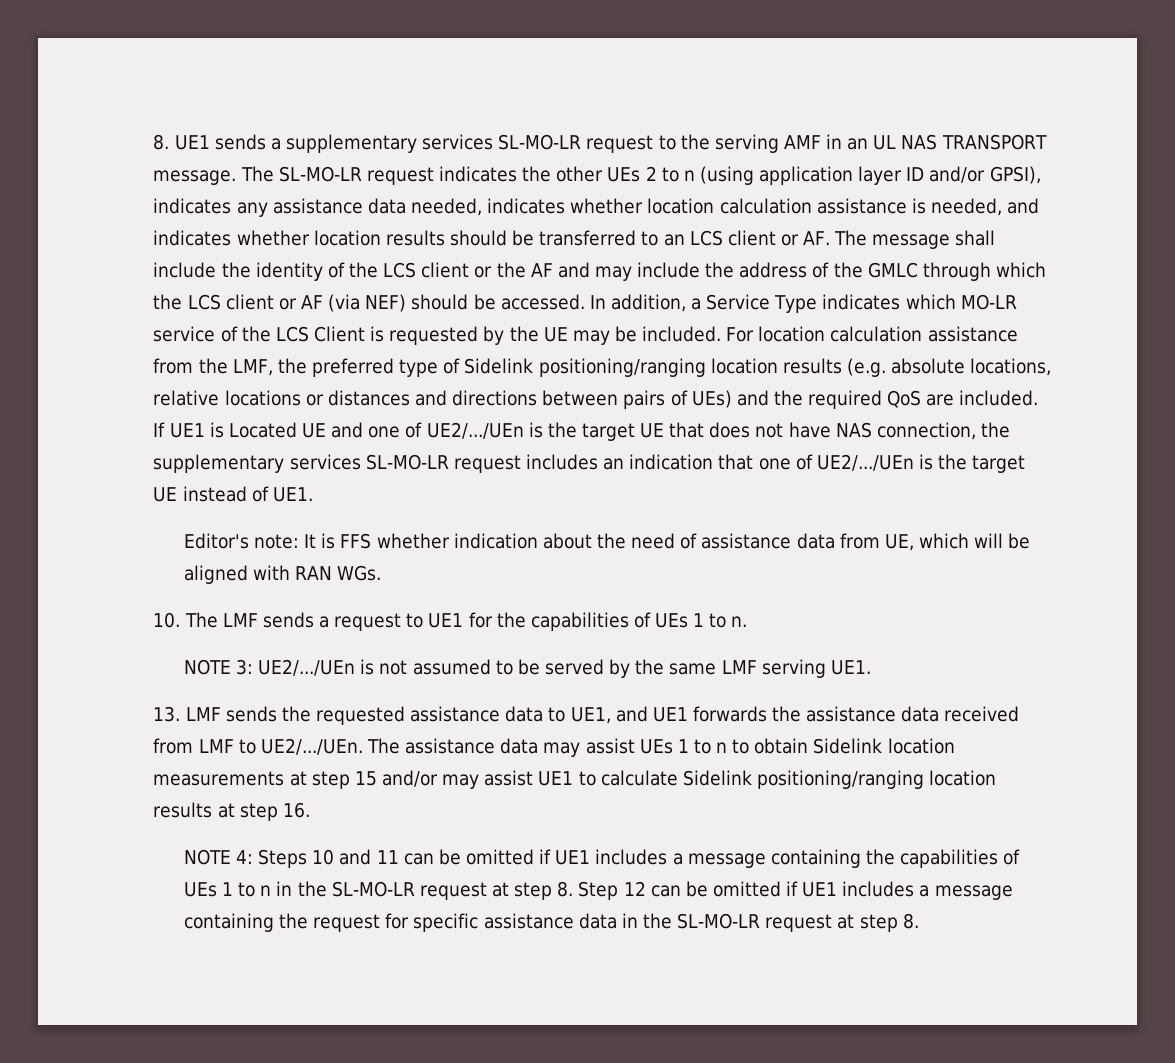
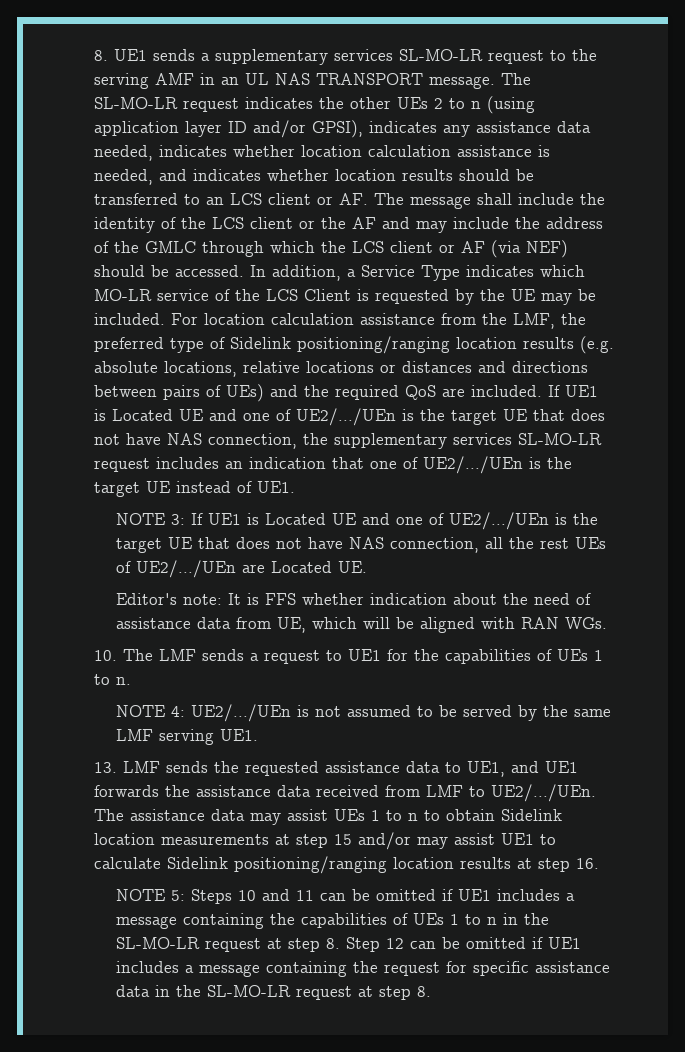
+ NOTE 3: If UE1 is Located UE and one of UE2/.../UEn is the target UE that does not have NAS connection, all the rest UEs of UE2/.../UEn are Located UE.
- NOTE 3: UE2/.../UEn is not assumed to be served by the same LMF serving UE1.
+ NOTE 4: UE2/.../UEn is not assumed to be served by the same LMF serving UE1.
- NOTE 4: Steps 10 and 11 can be omitted if UE1 includes a message containing the capabilities of UEs 1 to n in the SL-MO-LR request at step 8. Step 12 can be omitted if UE1 includes a message containing the request for specific assistance data in the SL-MO-LR request at step 8.
+ NOTE 5: Steps 10 and 11 can be omitted if UE1 includes a message containing the capabilities of UEs 1 to n in the SL-MO-LR request at step 8. Step 12 can be omitted if UE1 includes a message containing the request for specific assistance data in the SL-MO-LR request at step 8.

